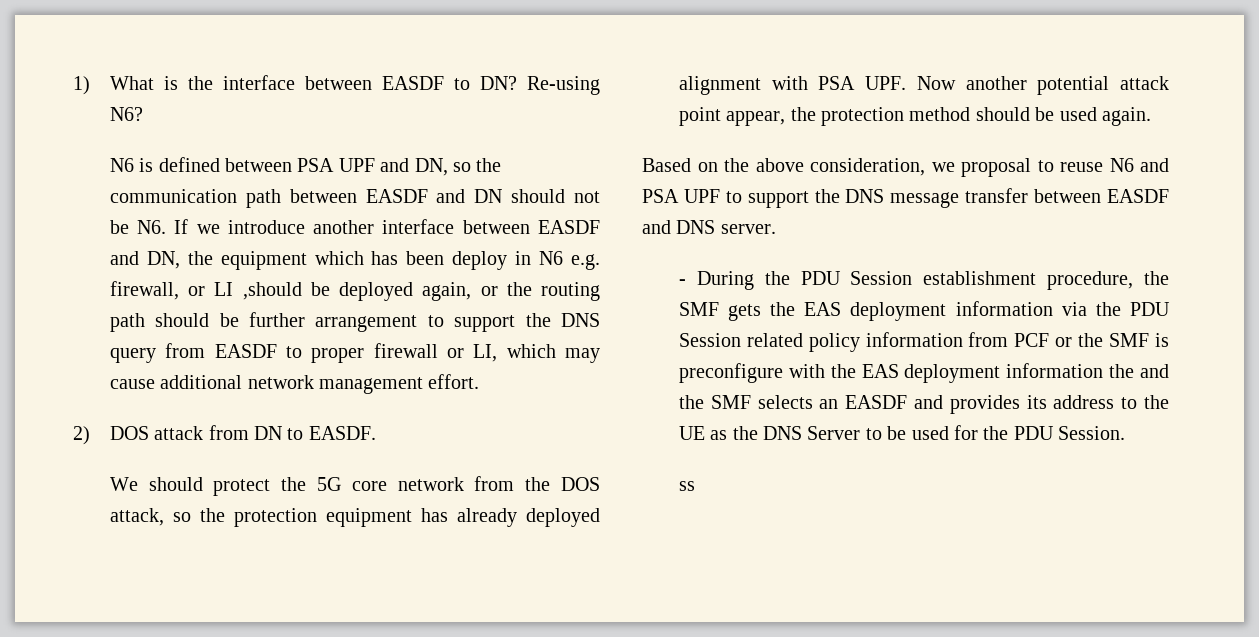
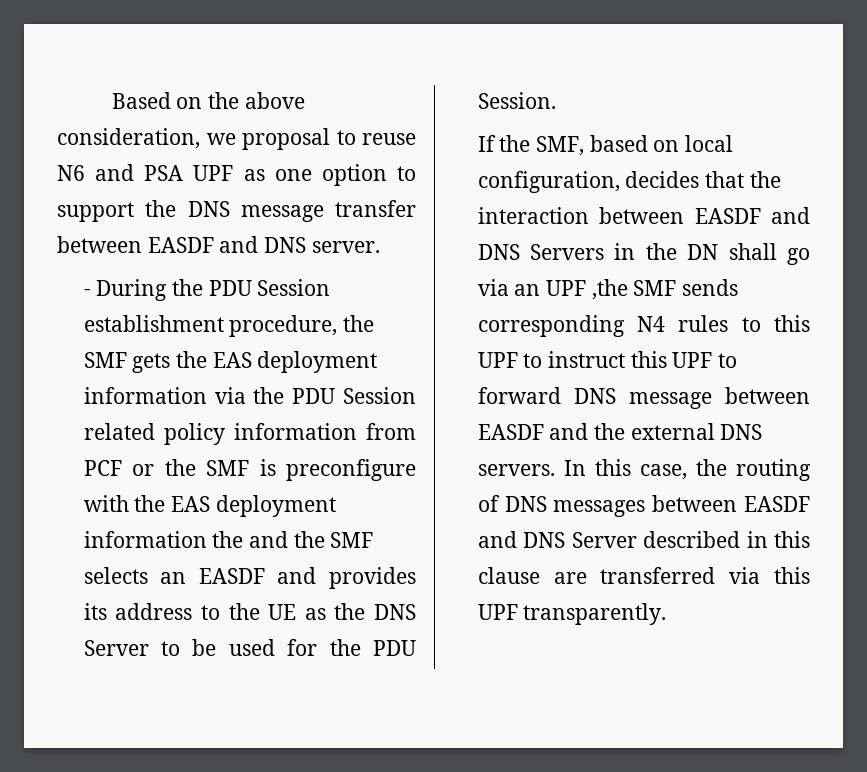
- 1) What is the interface between EASDF to DN? Re-using N6?
- N6 is defined between PSA UPF and DN, so the communication path between EASDF and DN should not be N6. If we introduce another interface between EASDF and DN, the equipment which has been deploy in N6 e.g. firewall, or LI ,should be deployed again, or the routing path should be further arrangement to support the DNS query from EASDF to proper firewall or LI, which may cause additional network management effort.
- 2) DOS attack from DN to EASDF.
- We should protect the 5G core network from the DOS attack, so the protection equipment has already deployed alignment with PSA UPF. Now another potential attack point appear, the protection method should be used again.
- Based on the above consideration, we proposal to reuse N6 and PSA UPF to support the DNS message transfer between EASDF and DNS server.
+ Based on the above consideration, we proposal to reuse N6 and PSA UPF as one option to support the DNS message transfer between EASDF and DNS server.
- ss
+ If the SMF, based on local configuration, decides that the interaction between EASDF and DNS Servers in the DN shall go via an UPF ,the SMF sends corresponding N4 rules to this UPF to instruct this UPF to forward DNS message between EASDF and the external DNS servers. In this case, the routing of DNS messages between EASDF and DNS Server described in this clause are transferred via this UPF transparently.

